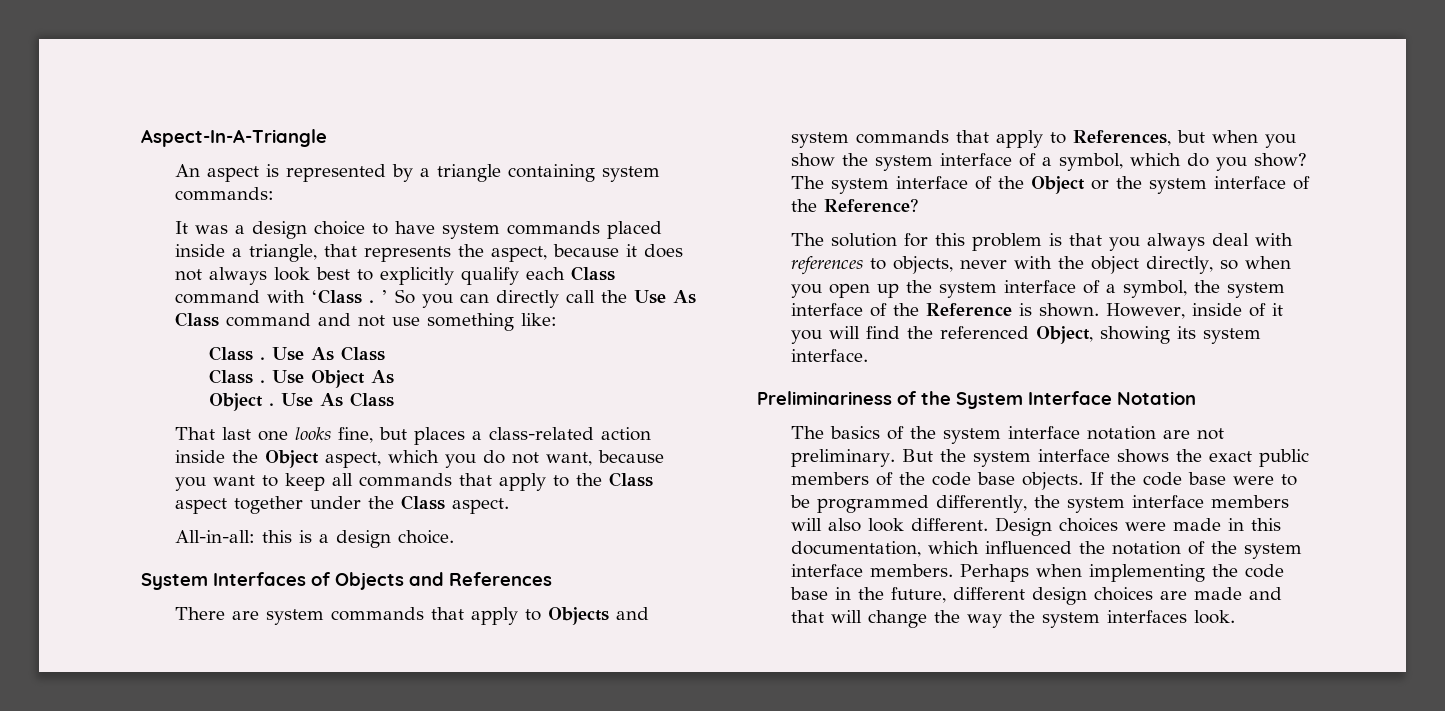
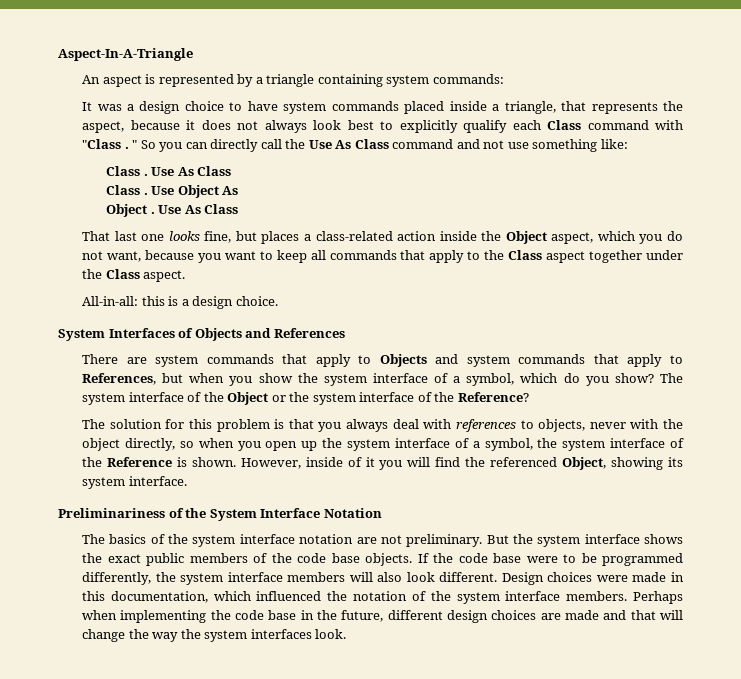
- It was a design choice to have system commands placed inside a triangle, that represents the aspect, because it does not always look best to explicitly qualify each Class command with ‘Class . ’ So you can directly call the Use As Class command and not use something like:
+ It was a design choice to have system commands placed inside a triangle, that represents the aspect, because it does not always look best to explicitly qualify each Class command with "Class . " So you can directly call the Use As Class command and not use something like:

